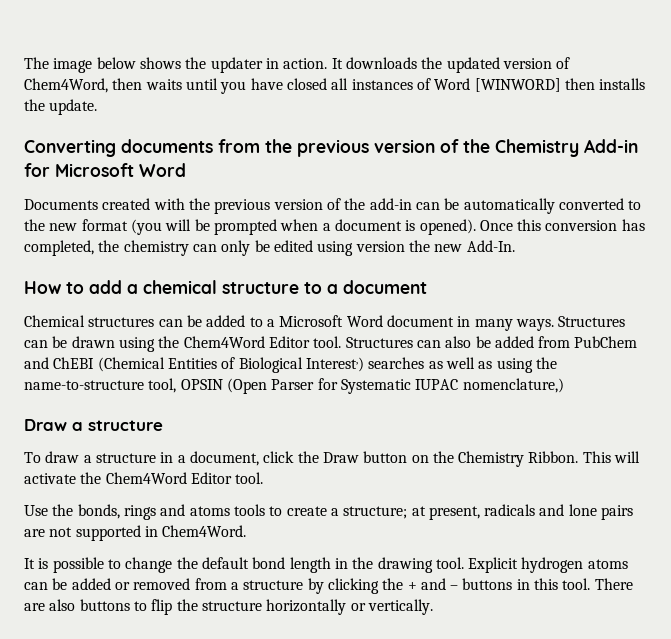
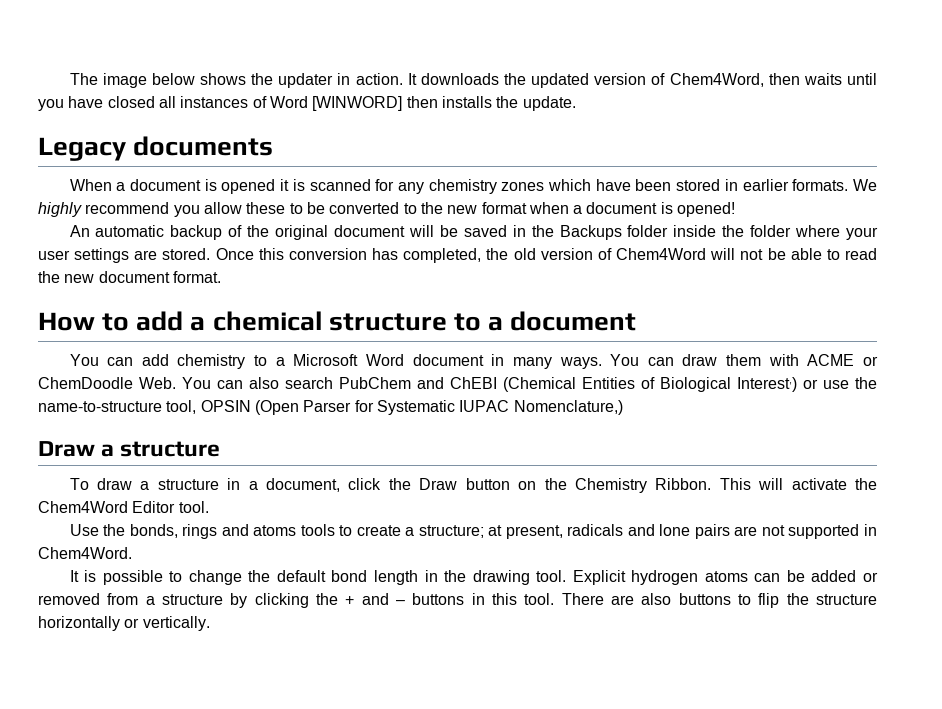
- Converting documents from the previous version of the Chemistry Add-in for Microsoft Word
- Documents created with the previous version of the add-in can be automatically converted to the new format (you will be prompted when a document is opened).
+ Legacy documents
+ When a document is opened it is scanned for any chemistry zones which have been stored in earlier formats. We highly recommend you allow these to be converted to the new format when a document is opened!
+ An automatic backup of the original document will be saved in the Backups folder inside the folder where your user settings are stored.
- Once this conversion has completed, the chemistry can only be edited using version the new Add-In.
+ Once this conversion has completed, the old version of Chem4Word will not be able to read the new document format.
- Chemical structures can be added to a Microsoft Word document in many ways.
+ You can add chemistry to a Microsoft Word document in many ways.
- Structures can be drawn using the Chem4Word Editor tool. Structures can also be added from PubChem and ChEBI (Chemical Entities of Biological Interest,) searches as well as using the name-to-structure tool, OPSIN (Open Parser for Systematic IUPAC nomenclature,)
+ You can draw them with ACME or ChemDoodle Web. You can also search PubChem and ChEBI (Chemical Entities of Biological Interest,) or use the name-to-structure tool, OPSIN (Open Parser for Systematic IUPAC Nomenclature,)

